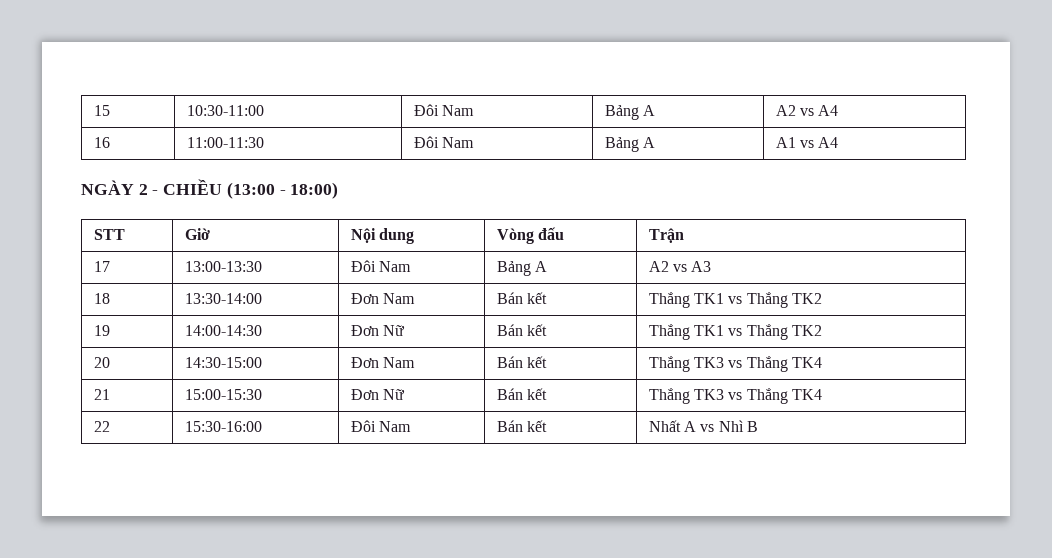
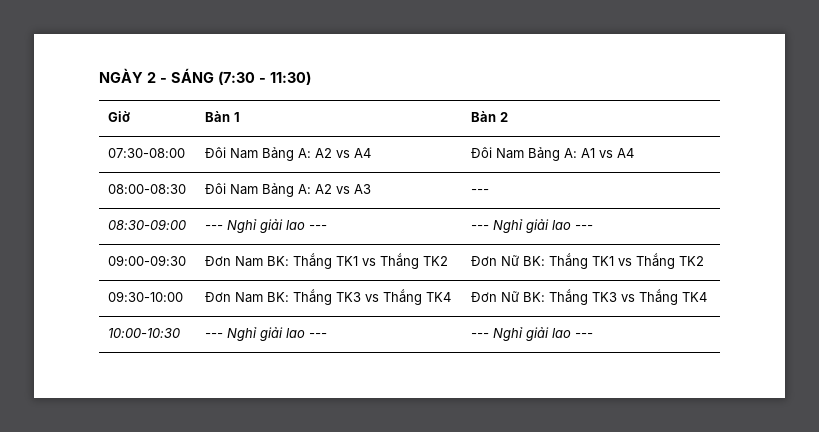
- 15 | 10:30-11:00 | Đôi Nam | Bảng A | A2 vs A4
- 16 | 11:00-11:30 | Đôi Nam | Bảng A | A1 vs A4
+ NGÀY 2 - SÁNG (7:30 - 11:30)
+ Giờ | Bàn 1 | Bàn 2
+ 07:30-08:00 | Đôi Nam Bảng A: A2 vs A4 | Đôi Nam Bảng A: A1 vs A4
- NGÀY 2 - CHIỀU (13:00 - 18:00)
- STT | Giờ | Nội dung | Vòng đấu | Trận
- 17 | 13:00-13:30 | Đôi Nam | Bảng A | A2 vs A3
- 18 | 13:30-14:00 | Đơn Nam | Bán kết | Thắng TK1 vs Thắng TK2
- 19 | 14:00-14:30 | Đơn Nữ | Bán kết | Thắng TK1 vs Thắng TK2
- 20 | 14:30-15:00 | Đơn Nam | Bán kết | Thắng TK3 vs Thắng TK4
- 21 | 15:00-15:30 | Đơn Nữ | Bán kết | Thắng TK3 vs Thắng TK4
- 22 | 15:30-16:00 | Đôi Nam | Bán kết | Nhất A vs Nhì B
+ 08:00-08:30 | Đôi Nam Bảng A: A2 vs A3 | ---
+ 08:30-09:00 | --- Nghỉ giải lao --- | --- Nghỉ giải lao ---
+ 09:00-09:30 | Đơn Nam BK: Thắng TK1 vs Thắng TK2 | Đơn Nữ BK: Thắng TK1 vs Thắng TK2
+ 09:30-10:00 | Đơn Nam BK: Thắng TK3 vs Thắng TK4 | Đơn Nữ BK: Thắng TK3 vs Thắng TK4
+ 10:00-10:30 | --- Nghỉ giải lao --- | --- Nghỉ giải lao ---

